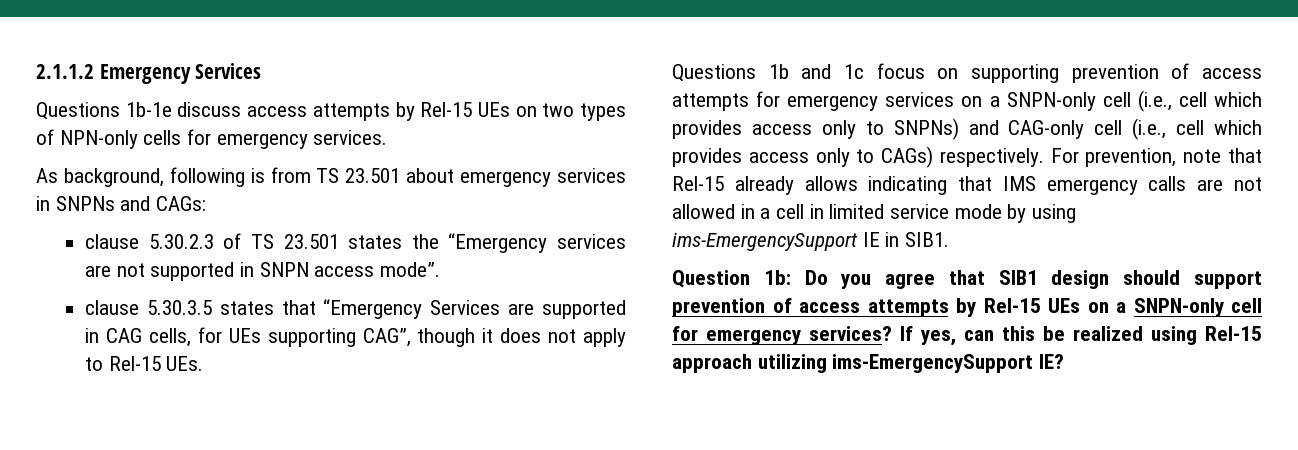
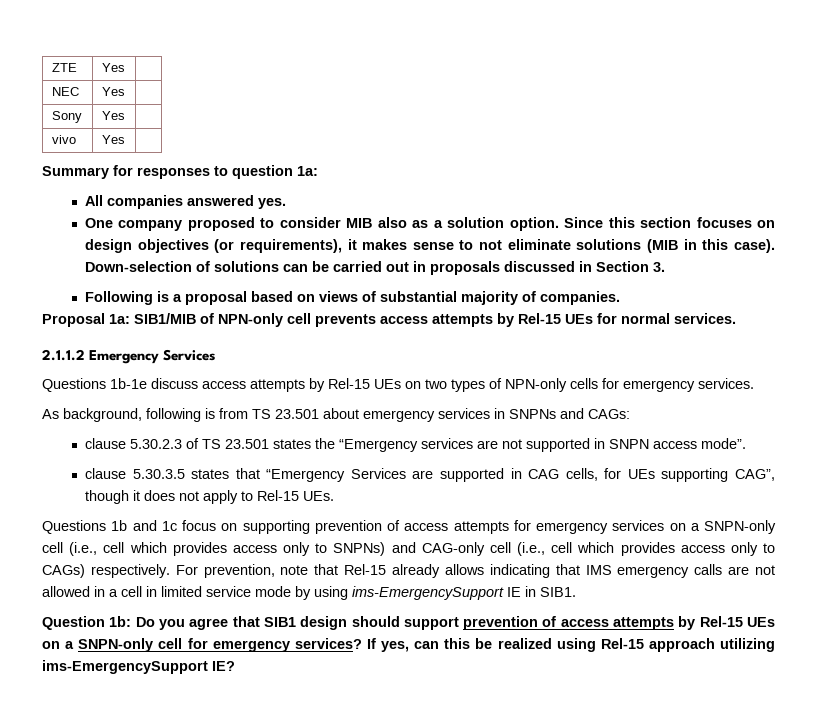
+ ZTE | Yes |
+ NEC | Yes |
+ Sony | Yes |
+ vivo | Yes |
+ Summary for responses to question 1a:
+ All companies answered yes.
+ One company proposed to consider MIB also as a solution option. Since this section focuses on design objectives (or requirements), it makes sense to not eliminate solutions (MIB in this case). Down-selection of solutions can be carried out in proposals discussed in Section 3.
+ Following is a proposal based on views of substantial majority of companies.
+ Proposal 1a: SIB1/MIB of NPN-only cell prevents access attempts by Rel-15 UEs for normal services.

